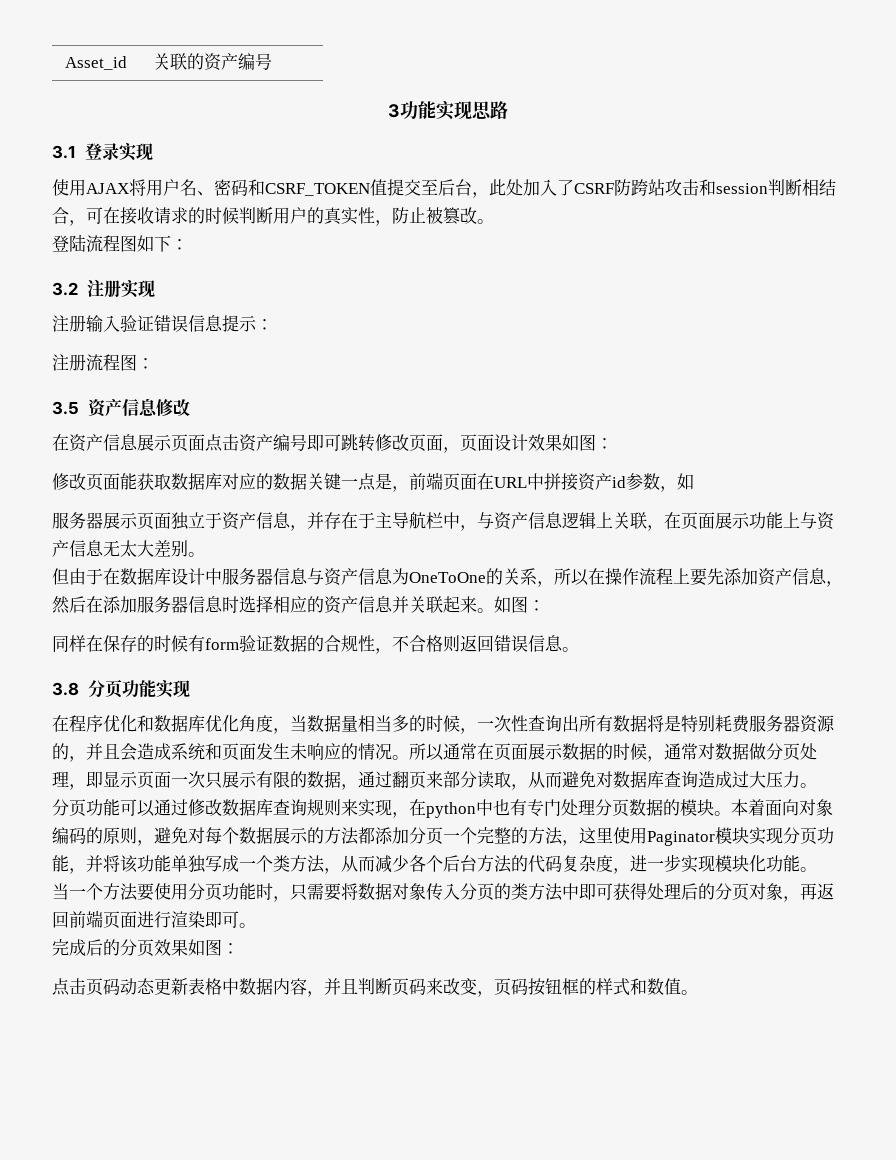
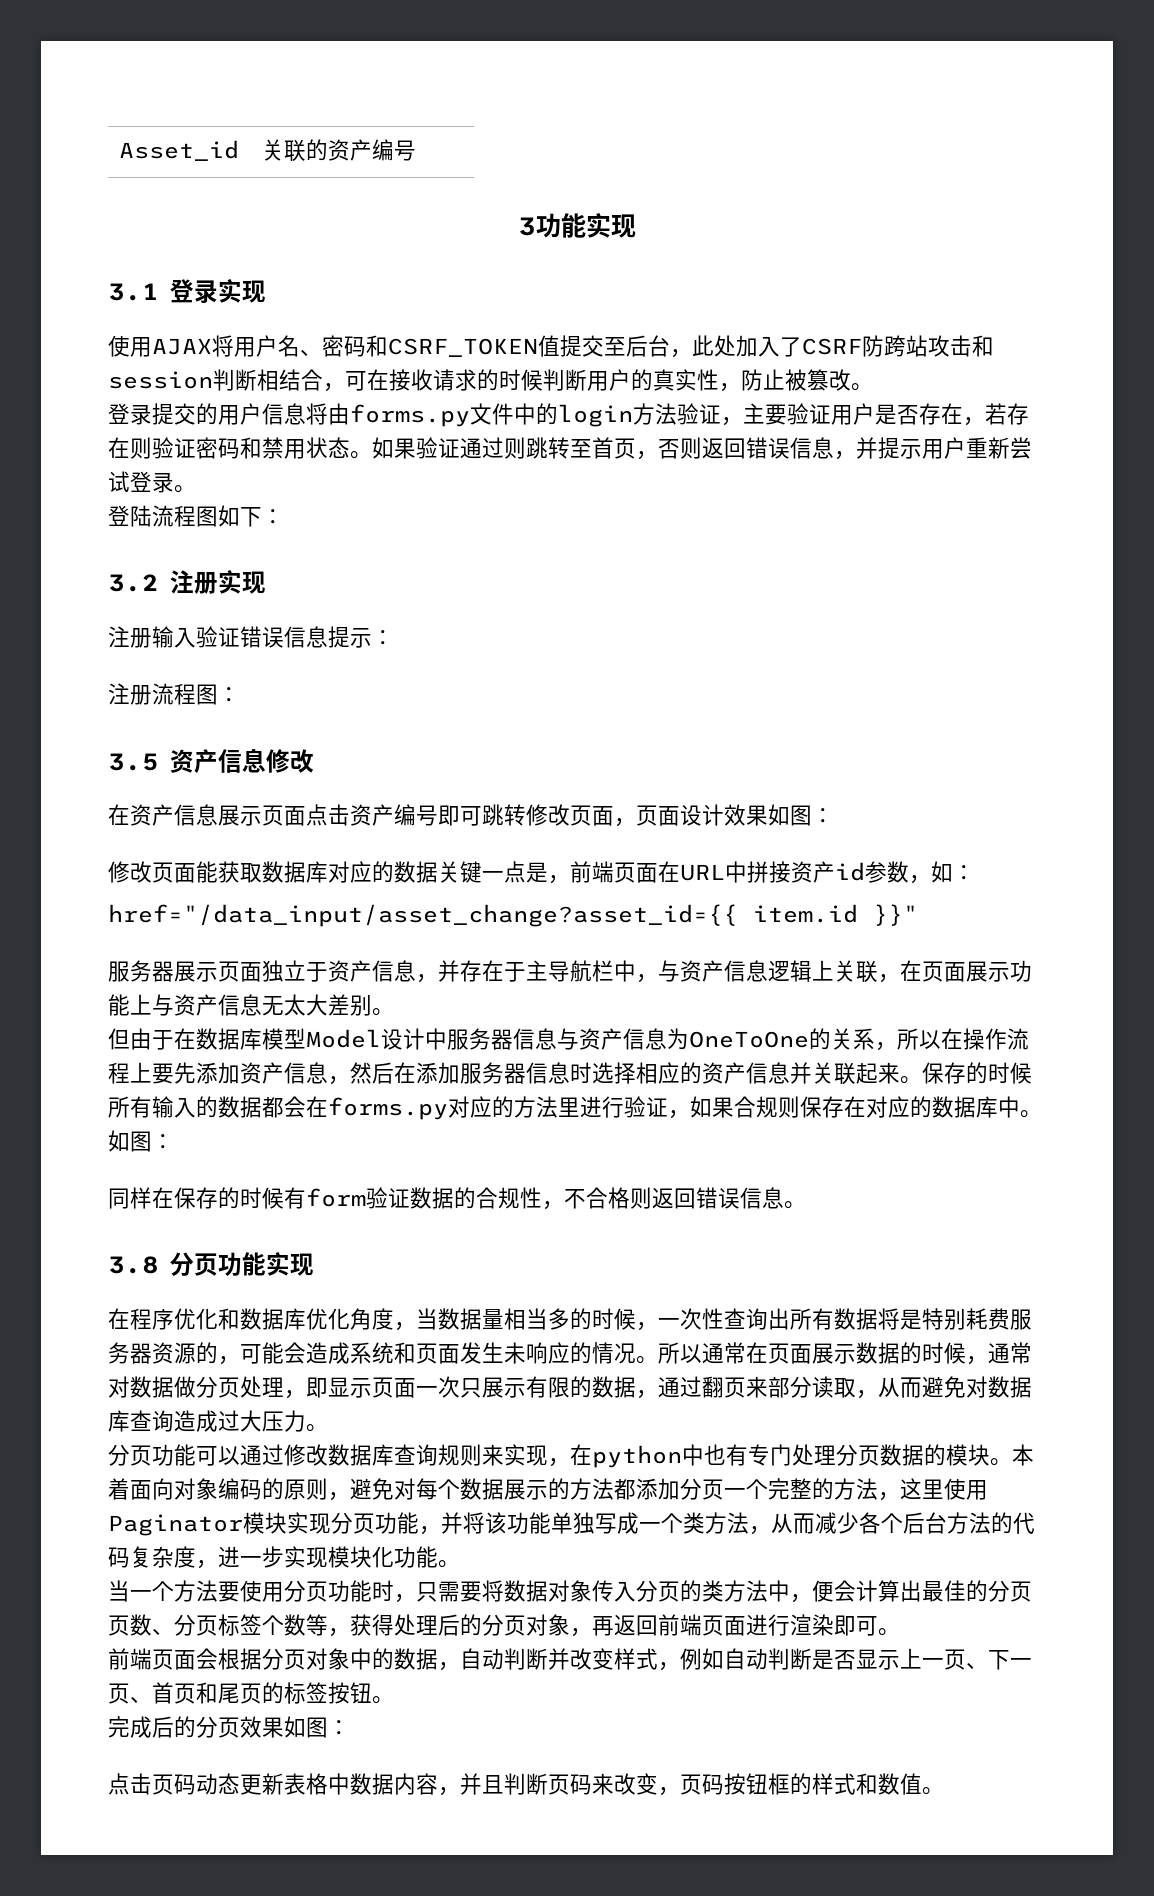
- 3功能实现思路
+ 3功能实现
+ 登录提交的用户信息将由forms.py文件中的login方法验证，主要验证用户是否存在，若存在则验证密码和禁用状态。如果验证通过则跳转至首页，否则返回错误信息，并提示用户重新尝试登录。
- 修改页面能获取数据库对应的数据关键一点是，前端页面在URL中拼接资产id参数，如
+ 修改页面能获取数据库对应的数据关键一点是，前端页面在URL中拼接资产id参数，如：
+ href="/data_input/asset_change?asset_id={{ item.id }}"
- 但由于在数据库设计中服务器信息与资产信息为OneToOne的关系，所以在操作流程上要先添加资产信息，然后在添加服务器信息时选择相应的资产信息并关联起来。
+ 但由于在数据库模型Model设计中服务器信息与资产信息为OneToOne的关系，所以在操作流程上要先添加资产信息，然后在添加服务器信息时选择相应的资产信息并关联起来。
+ 保存的时候所有输入的数据都会在forms.py对应的方法里进行验证，如果合规则保存在对应的数据库中。
- 在程序优化和数据库优化角度，当数据量相当多的时候，一次性查询出所有数据将是特别耗费服务器资源的，并且会造成系统和页面发生未响应的情况。
+ 在程序优化和数据库优化角度，当数据量相当多的时候，一次性查询出所有数据将是特别耗费服务器资源的，可能会造成系统和页面发生未响应的情况。
- 当一个方法要使用分页功能时，只需要将数据对象传入分页的类方法中即可获得处理后的分页对象，再返回前端页面进行渲染即可。
+ 当一个方法要使用分页功能时，只需要将数据对象传入分页的类方法中，便会计算出最佳的分页页数、分页标签个数等，获得处理后的分页对象，再返回前端页面进行渲染即可。
+ 前端页面会根据分页对象中的数据，自动判断并改变样式，例如自动判断是否显示上一页、下一页、首页和尾页的标签按钮。

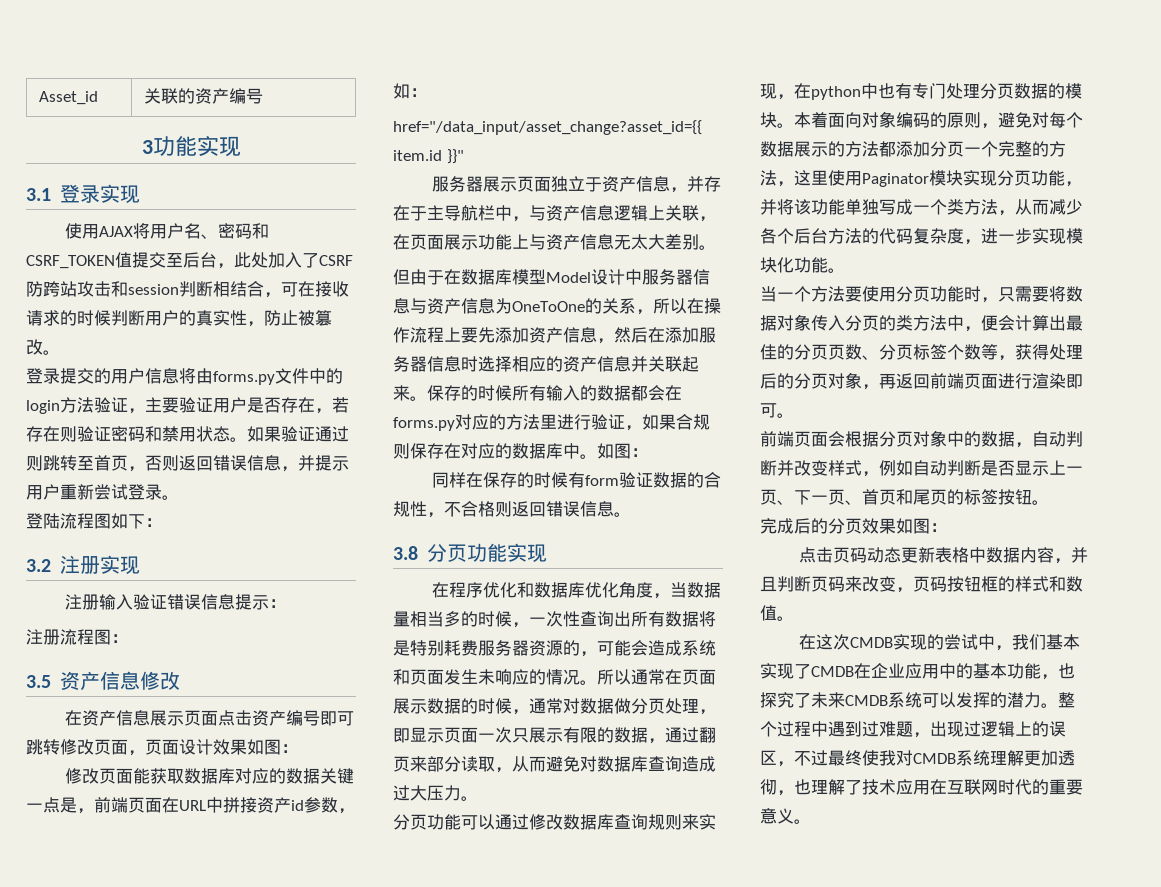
+ 在这次CMDB实现的尝试中，我们基本实现了CMDB在企业应用中的基本功能，也探究了未来CMDB系统可以发挥的潜力。整个过程中遇到过难题，出现过逻辑上的误区，不过最终使我对CMDB系统理解更加透彻，也理解了技术应用在互联网时代的重要意义。

